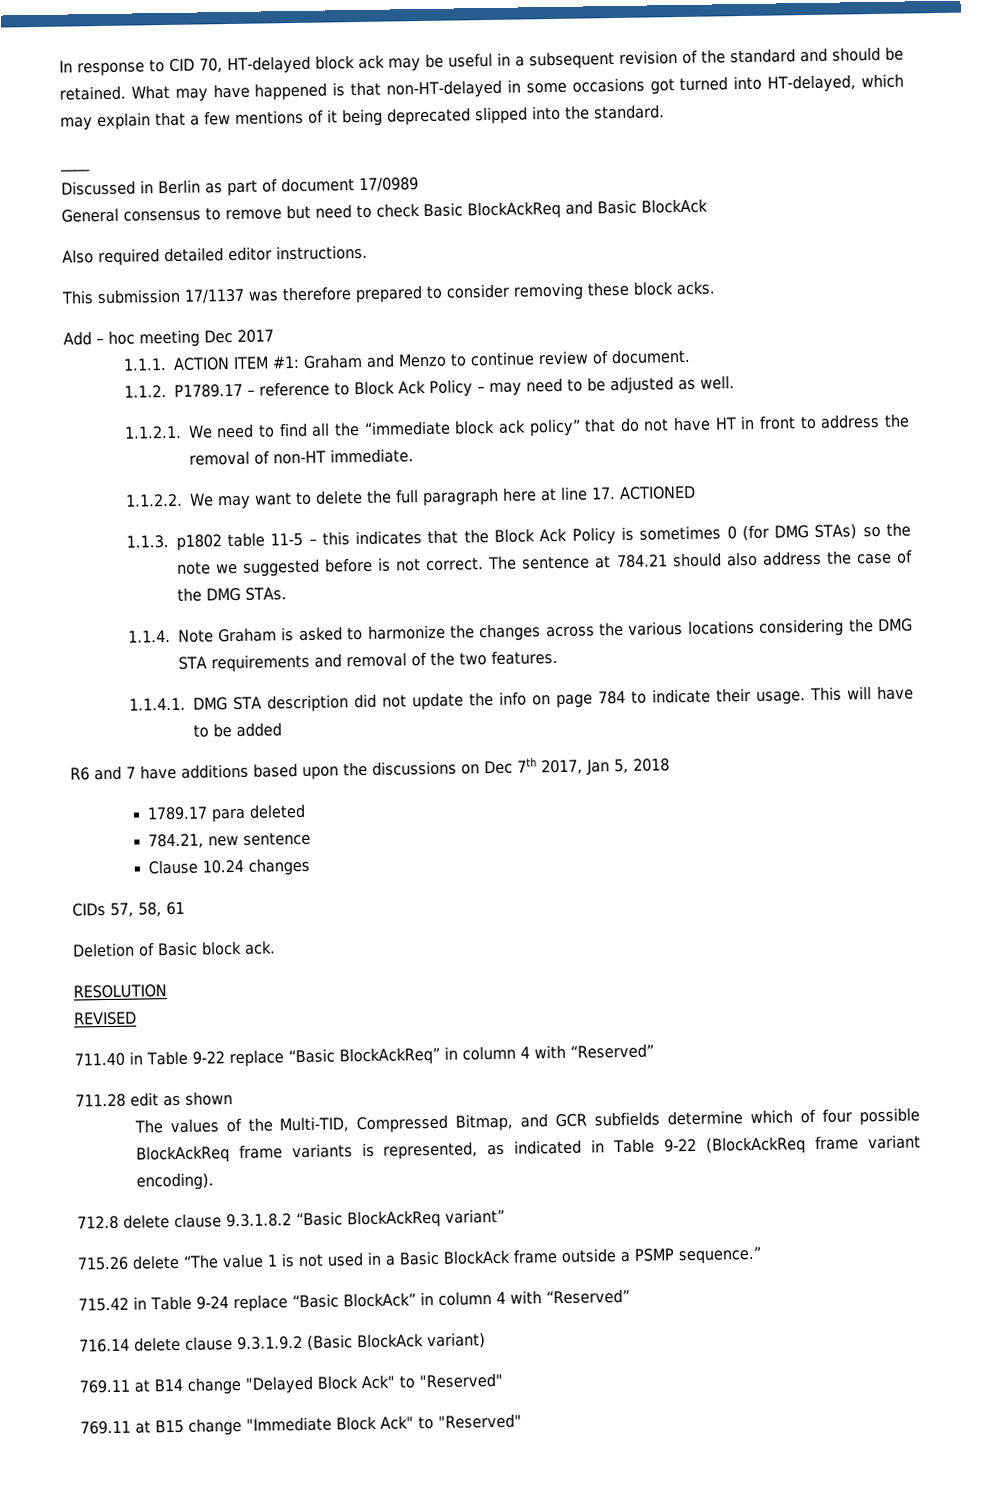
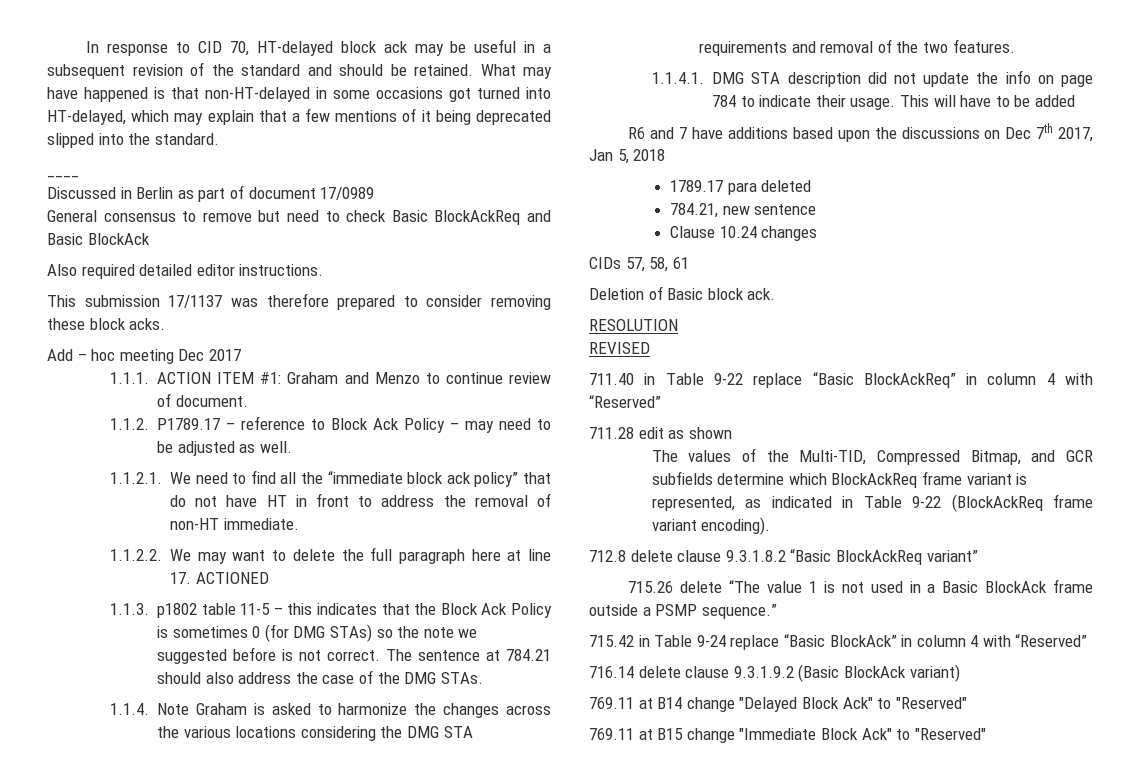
- The values of the Multi-TID, Compressed Bitmap, and GCR subfields determine which of four possible BlockAckReq frame variants is represented, as indicated in Table 9-22 (BlockAckReq frame variant encoding).
+ The values of the Multi-TID, Compressed Bitmap, and GCR subfields determine which BlockAckReq frame variant is represented, as indicated in Table 9-22 (BlockAckReq frame variant encoding).

